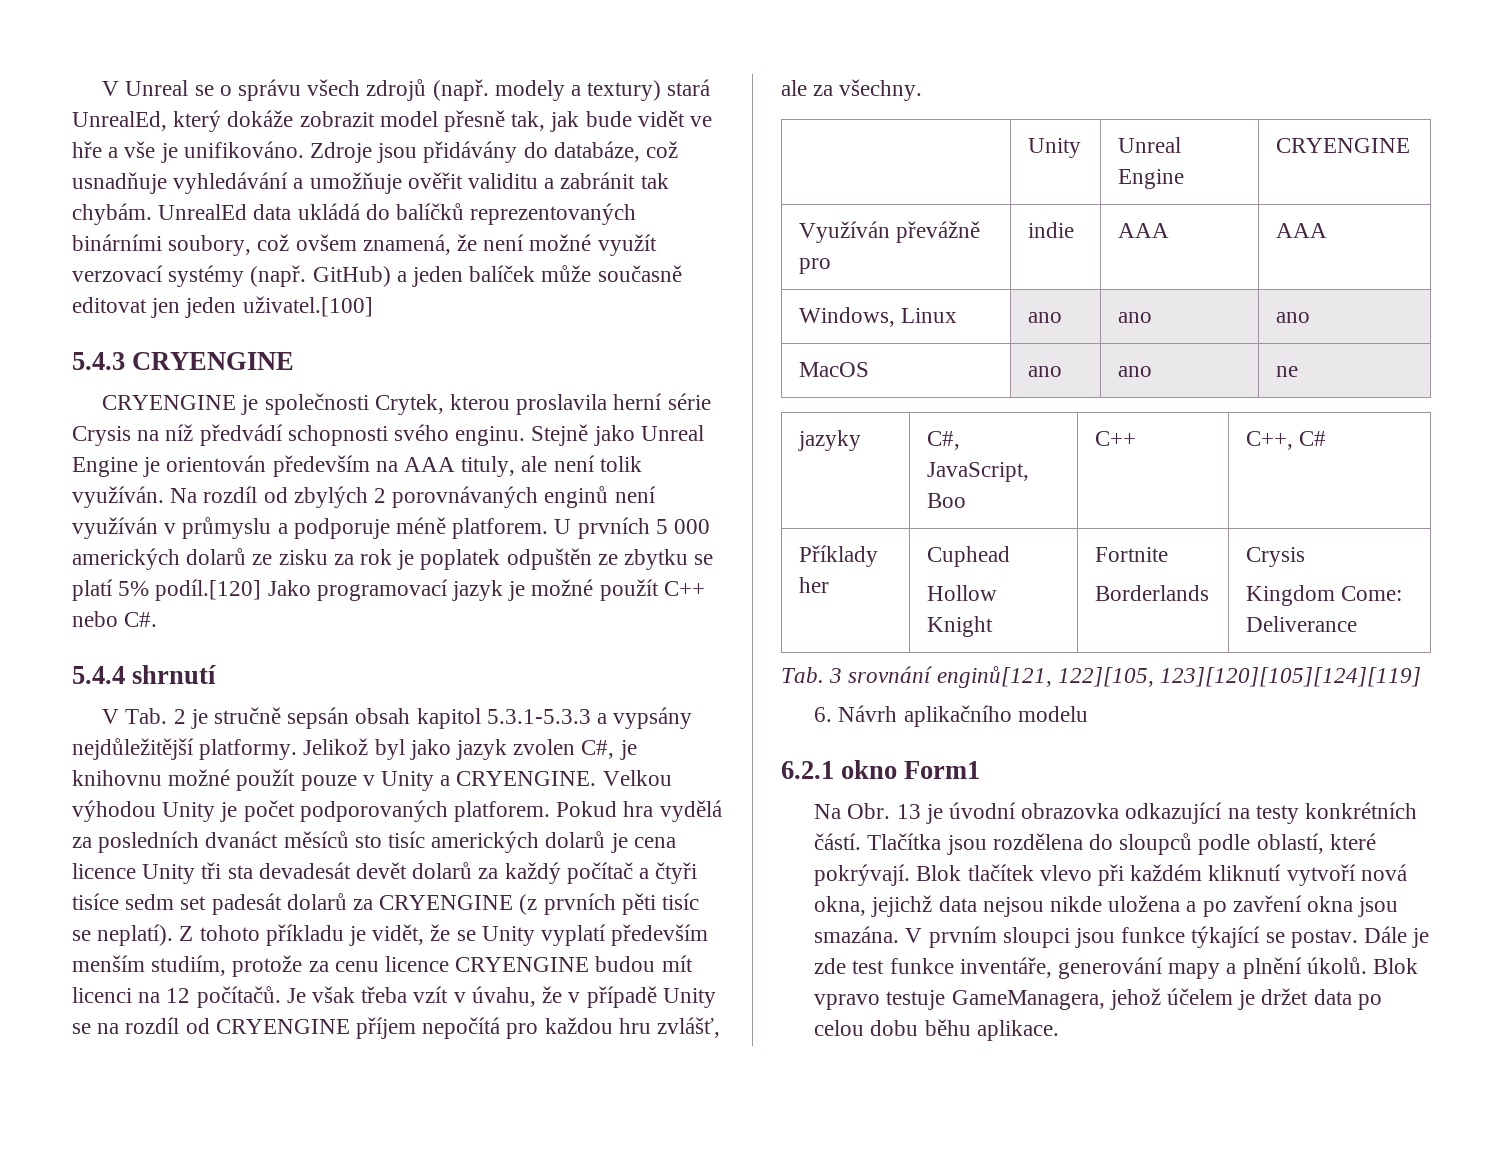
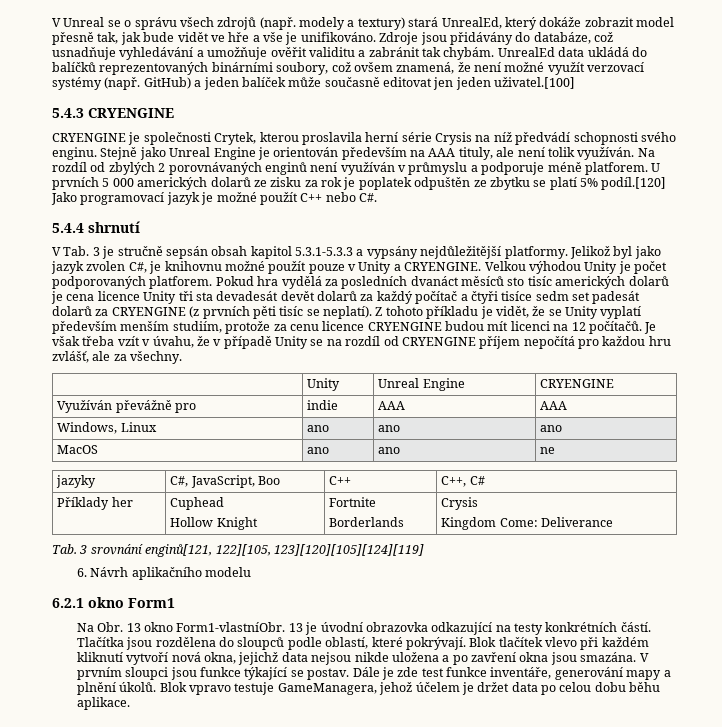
- V Tab. 2 je stručně sepsán obsah kapitol 5.3.1-5.3.3 a vypsány nejdůležitější platformy.
+ V Tab. 3 je stručně sepsán obsah kapitol 5.3.1-5.3.3 a vypsány nejdůležitější platformy.
- Na Obr. 13 je úvodní obrazovka odkazující na testy konkrétních částí.
+ Na Obr. 13 okno Form1-vlastníObr. 13 je úvodní obrazovka odkazující na testy konkrétních částí.

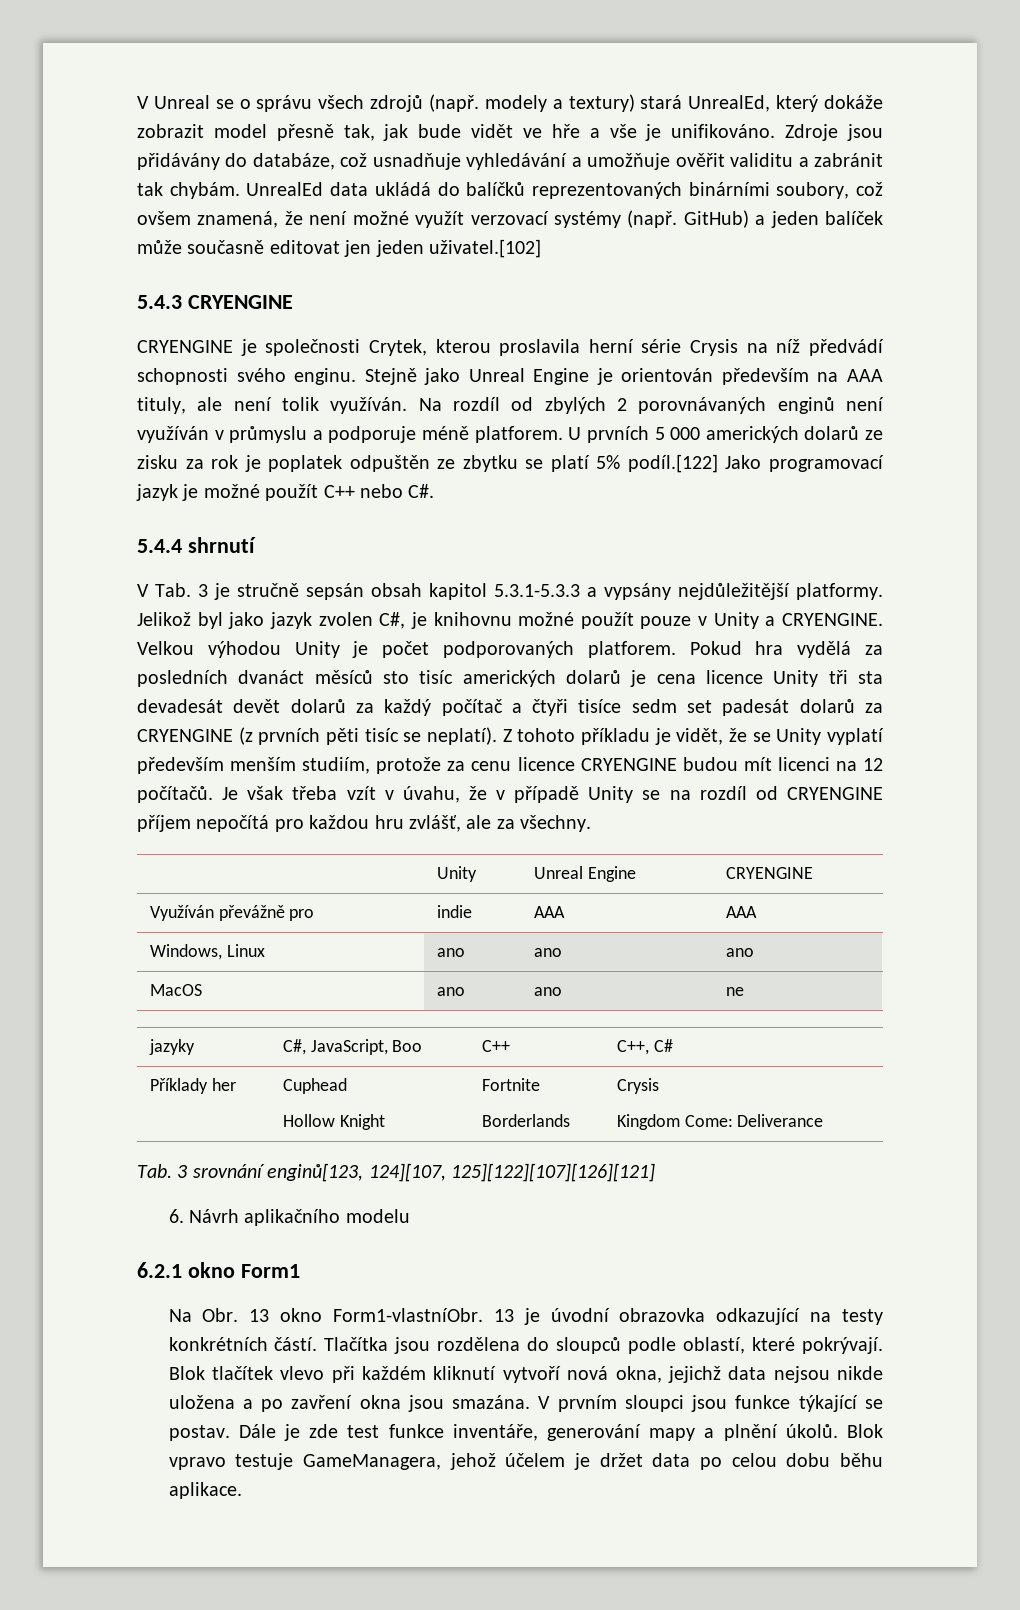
- GitHub) a jeden balíček může současně editovat jen jeden uživatel.[100]
+ GitHub) a jeden balíček může současně editovat jen jeden uživatel.[102]
- U prvních 5 000 amerických dolarů ze zisku za rok je poplatek odpuštěn ze zbytku se platí 5% podíl.[120] Jako programovací jazyk je možné použít C++ nebo C#.
+ U prvních 5 000 amerických dolarů ze zisku za rok je poplatek odpuštěn ze zbytku se platí 5% podíl.[122] Jako programovací jazyk je možné použít C++ nebo C#.
- Tab. 3 srovnání enginů[121, 122][105, 123][120][105][124][119]
+ Tab. 3 srovnání enginů[123, 124][107, 125][122][107][126][121]

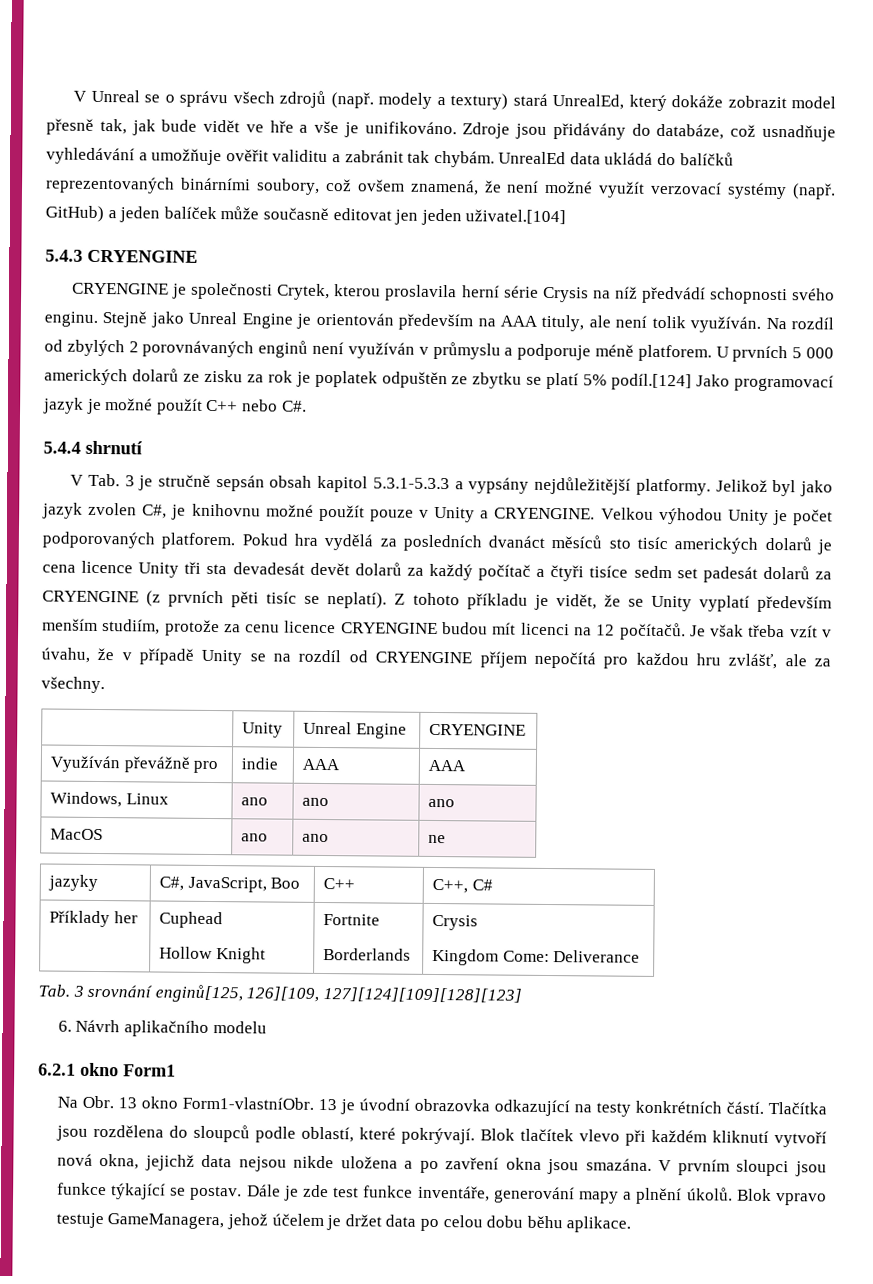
- GitHub) a jeden balíček může současně editovat jen jeden uživatel.[102]
+ GitHub) a jeden balíček může současně editovat jen jeden uživatel.[104]
- U prvních 5 000 amerických dolarů ze zisku za rok je poplatek odpuštěn ze zbytku se platí 5% podíl.[122] Jako programovací jazyk je možné použít C++ nebo C#.
+ U prvních 5 000 amerických dolarů ze zisku za rok je poplatek odpuštěn ze zbytku se platí 5% podíl.[124] Jako programovací jazyk je možné použít C++ nebo C#.
- Tab. 3 srovnání enginů[123, 124][107, 125][122][107][126][121]
+ Tab. 3 srovnání enginů[125, 126][109, 127][124][109][128][123]

